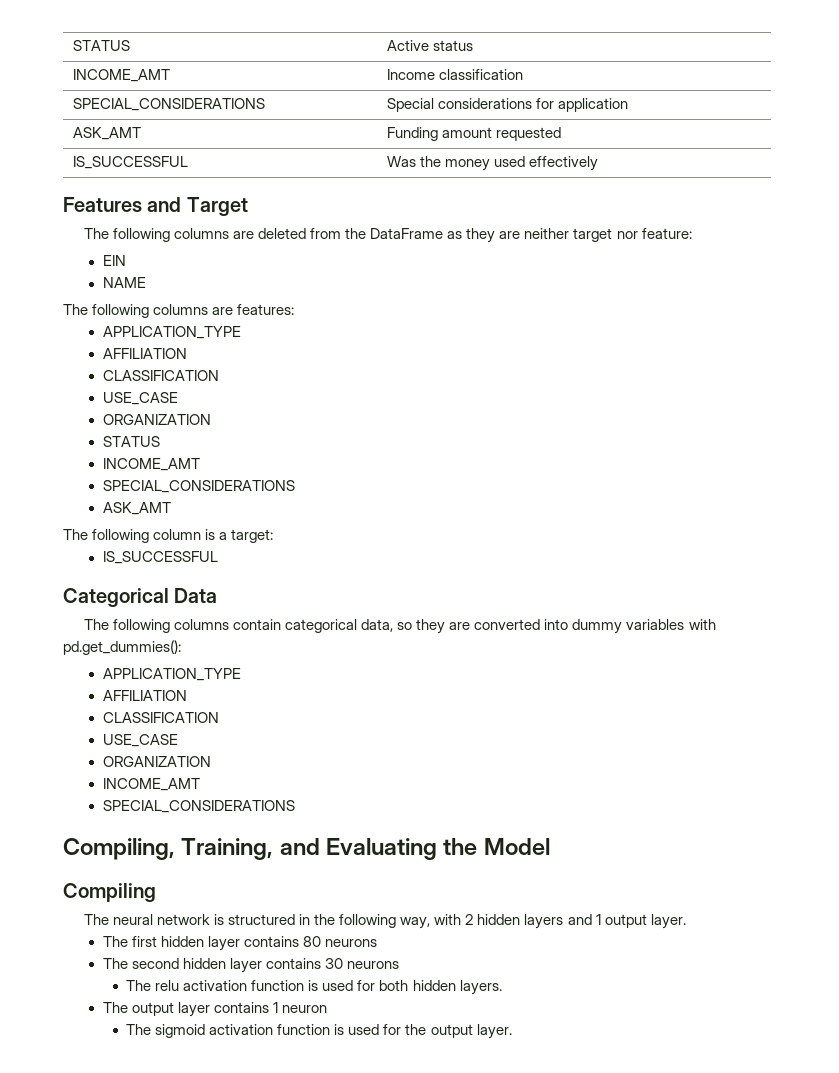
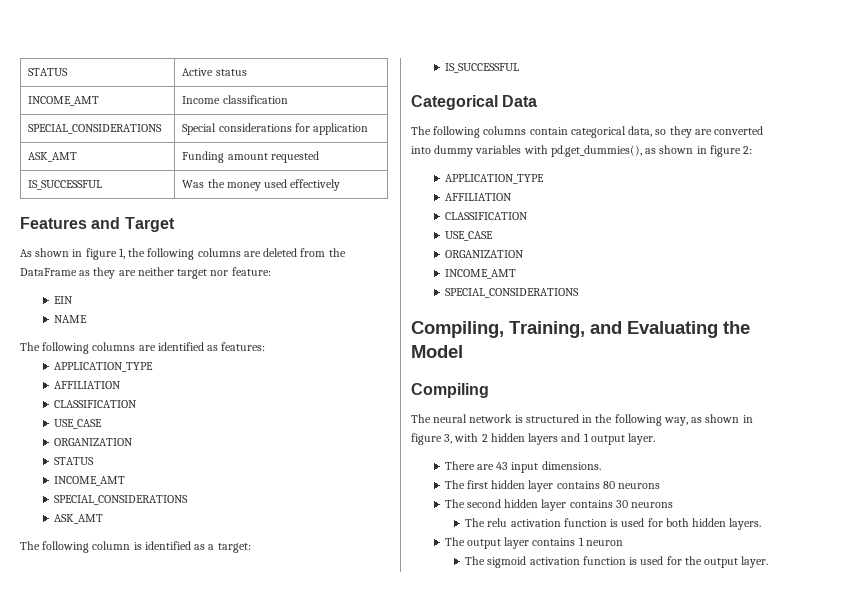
- The following columns are deleted from the DataFrame as they are neither target nor feature:
+ As shown in figure 1, the following columns are deleted from the DataFrame as they are neither target nor feature:
- The following columns are features:
+ The following columns are identified as features:
- The following column is a target:
+ The following column is identified as a target:
- The following columns contain categorical data, so they are converted into dummy variables with pd.get_dummies():
+ The following columns contain categorical data, so they are converted into dummy variables with pd.get_dummies(), as shown in figure 2:
- The neural network is structured in the following way, with 2 hidden layers and 1 output layer.
+ The neural network is structured in the following way, as shown in figure 3, with 2 hidden layers and 1 output layer.
+ There are 43 input dimensions.

